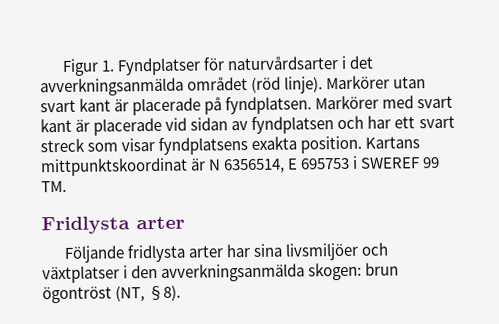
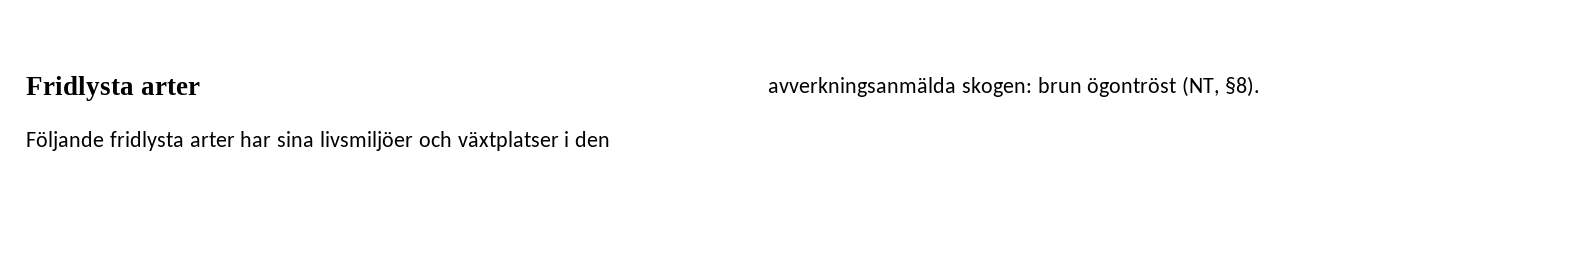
- Figur 1. Fyndplatser för naturvårdsarter i det avverkningsanmälda området (röd linje). Markörer utan svart kant är placerade på fyndplatsen. Markörer med svart kant är placerade vid sidan av fyndplatsen och har ett svart streck som visar fyndplatsens exakta position. Kartans mittpunktskoordinat är N 6356514, E 695753 i SWEREF 99 TM.

